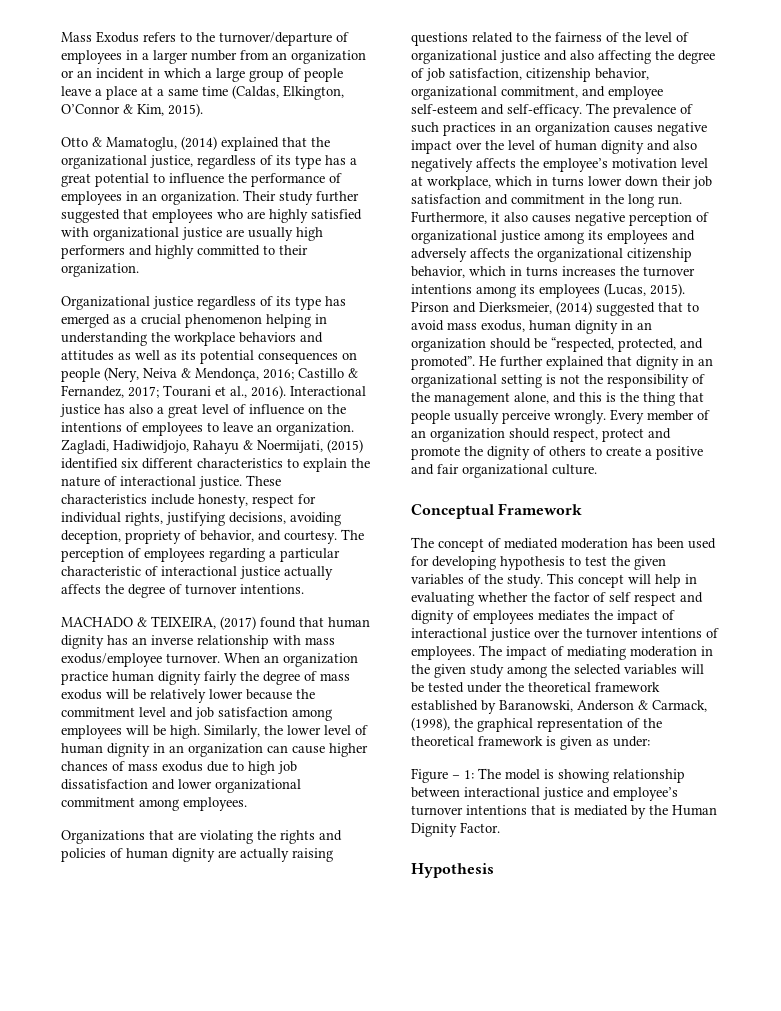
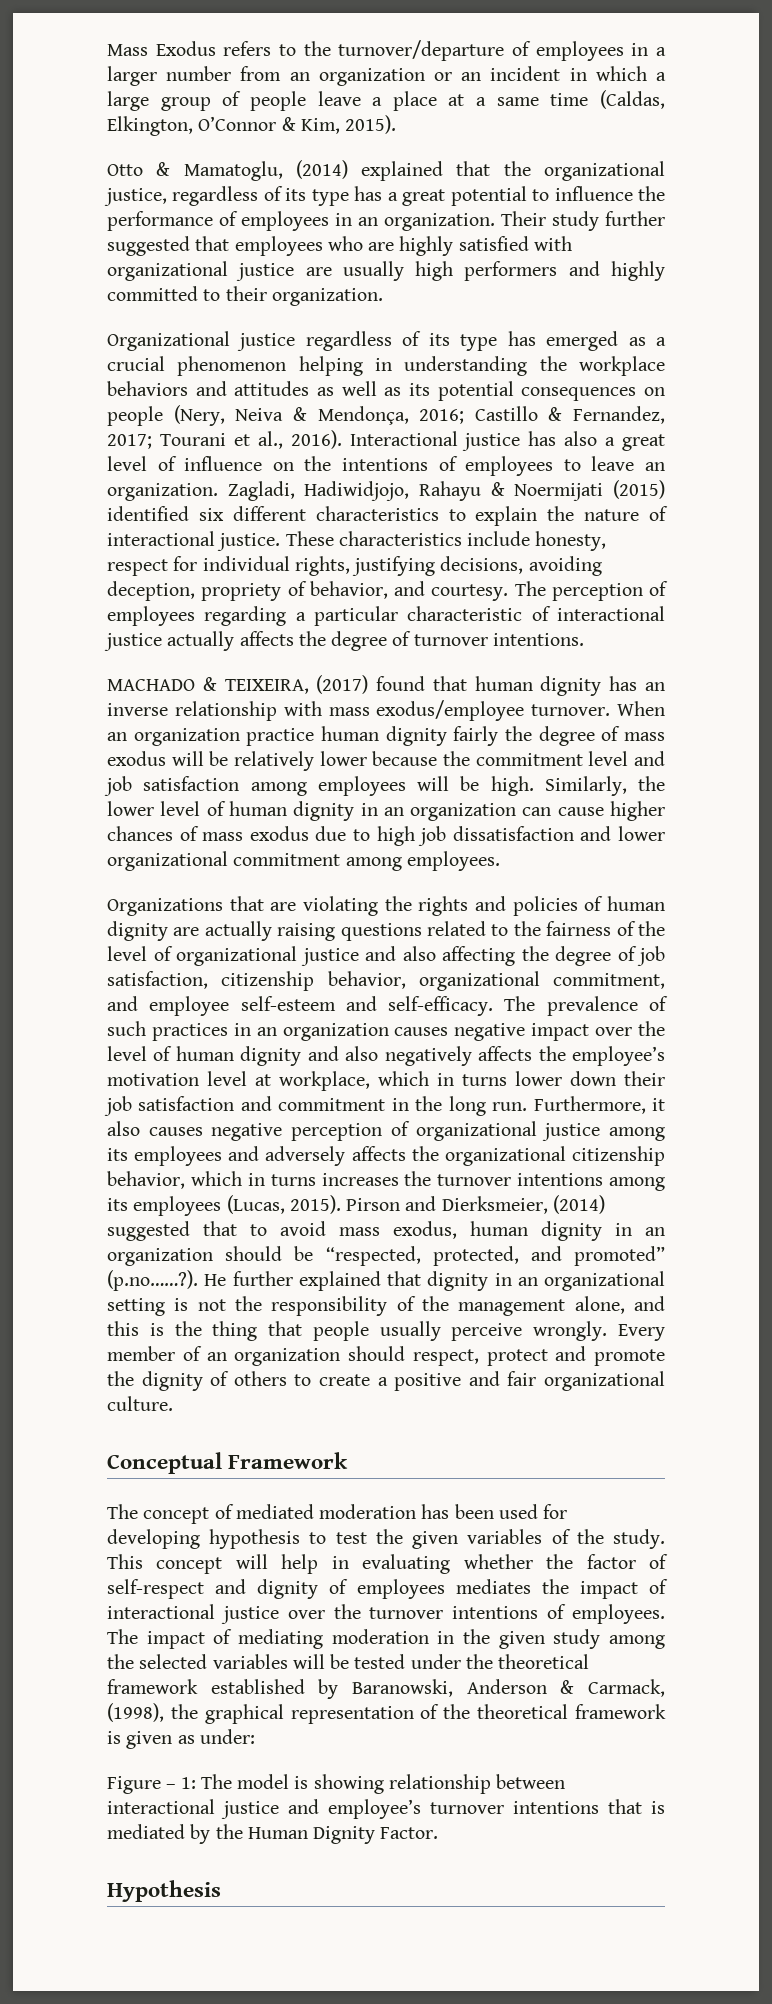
- Zagladi, Hadiwidjojo, Rahayu & Noermijati, (2015) identified six different characteristics to explain the nature of interactional justice.
+ Zagladi, Hadiwidjojo, Rahayu & Noermijati (2015) identified six different characteristics to explain the nature of interactional justice.
- Pirson and Dierksmeier, (2014) suggested that to avoid mass exodus, human dignity in an organization should be “respected, protected, and promoted”. He further explained that dignity in an organizational setting is not the responsibility of the management alone, and this is the thing that people usually perceive wrongly.
+ Pirson and Dierksmeier, (2014) suggested that to avoid mass exodus, human dignity in an organization should be “respected, protected, and promoted” (p.no……?). He further explained that dignity in an organizational setting is not the responsibility of the management alone, and this is the thing that people usually perceive wrongly.
- This concept will help in evaluating whether the factor of self respect and dignity of employees mediates the impact of interactional justice over the turnover intentions of employees.
+ This concept will help in evaluating whether the factor of self-respect and dignity of employees mediates the impact of interactional justice over the turnover intentions of employees.

